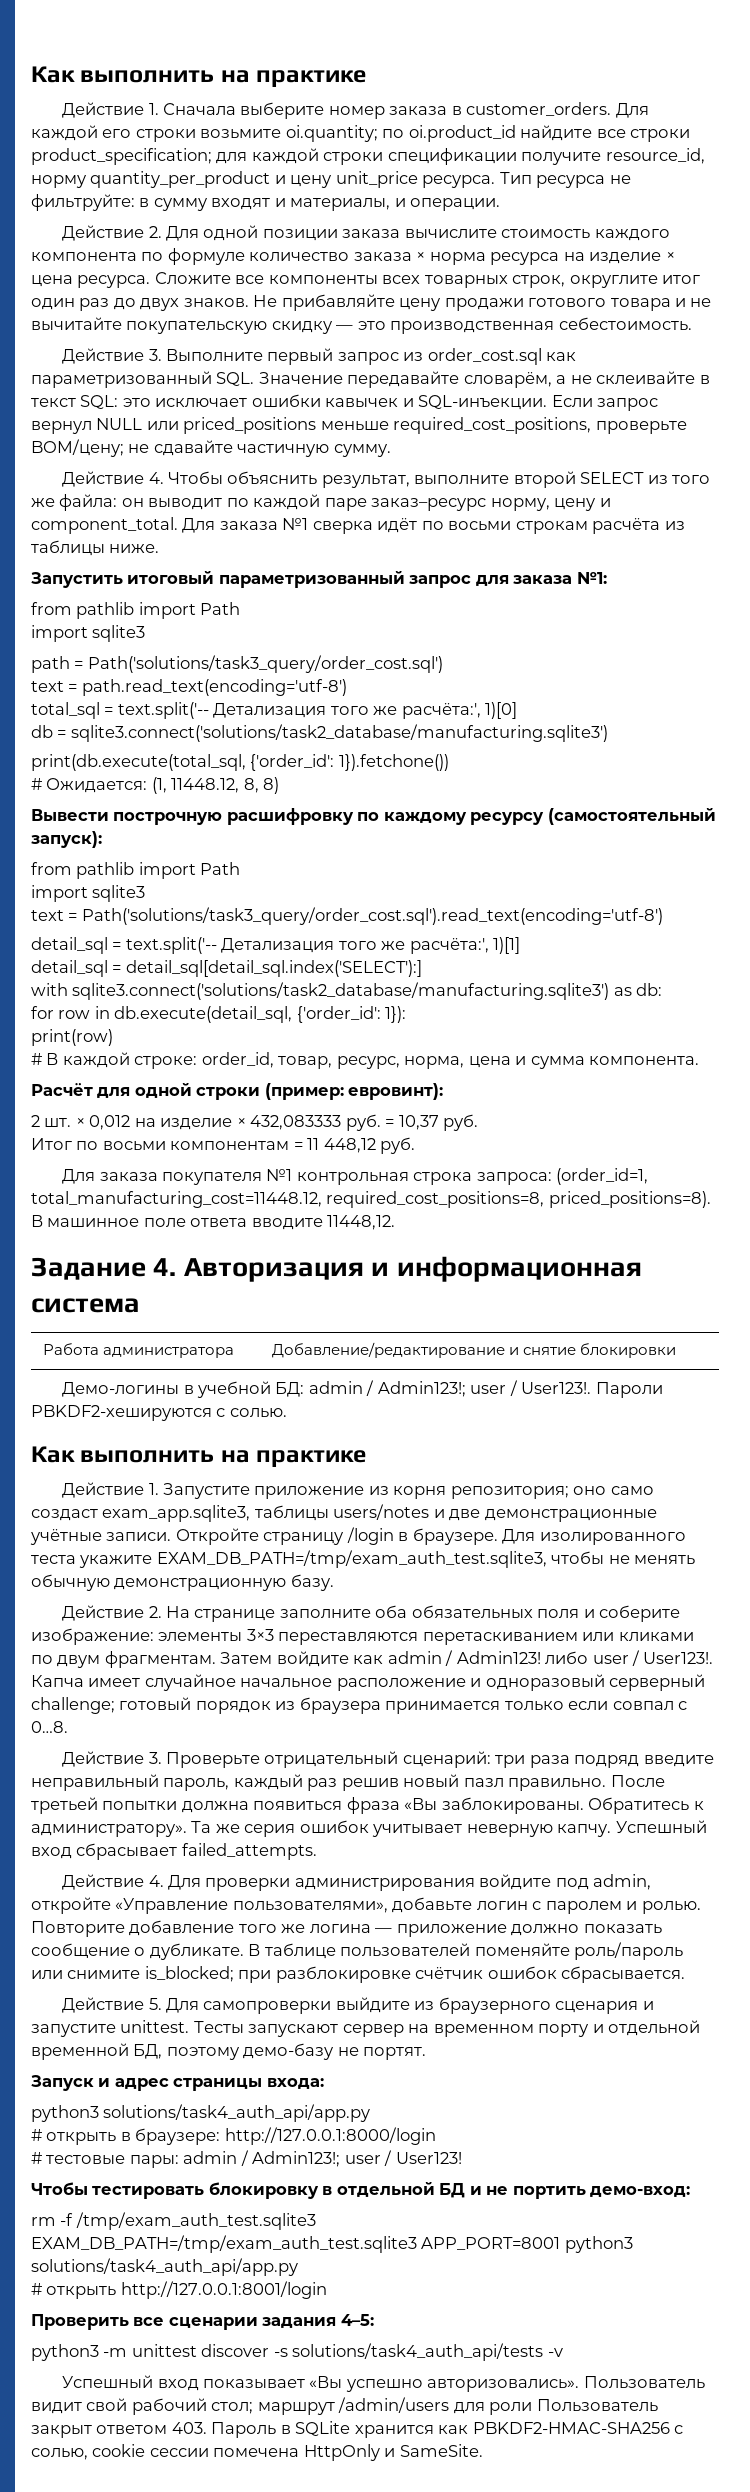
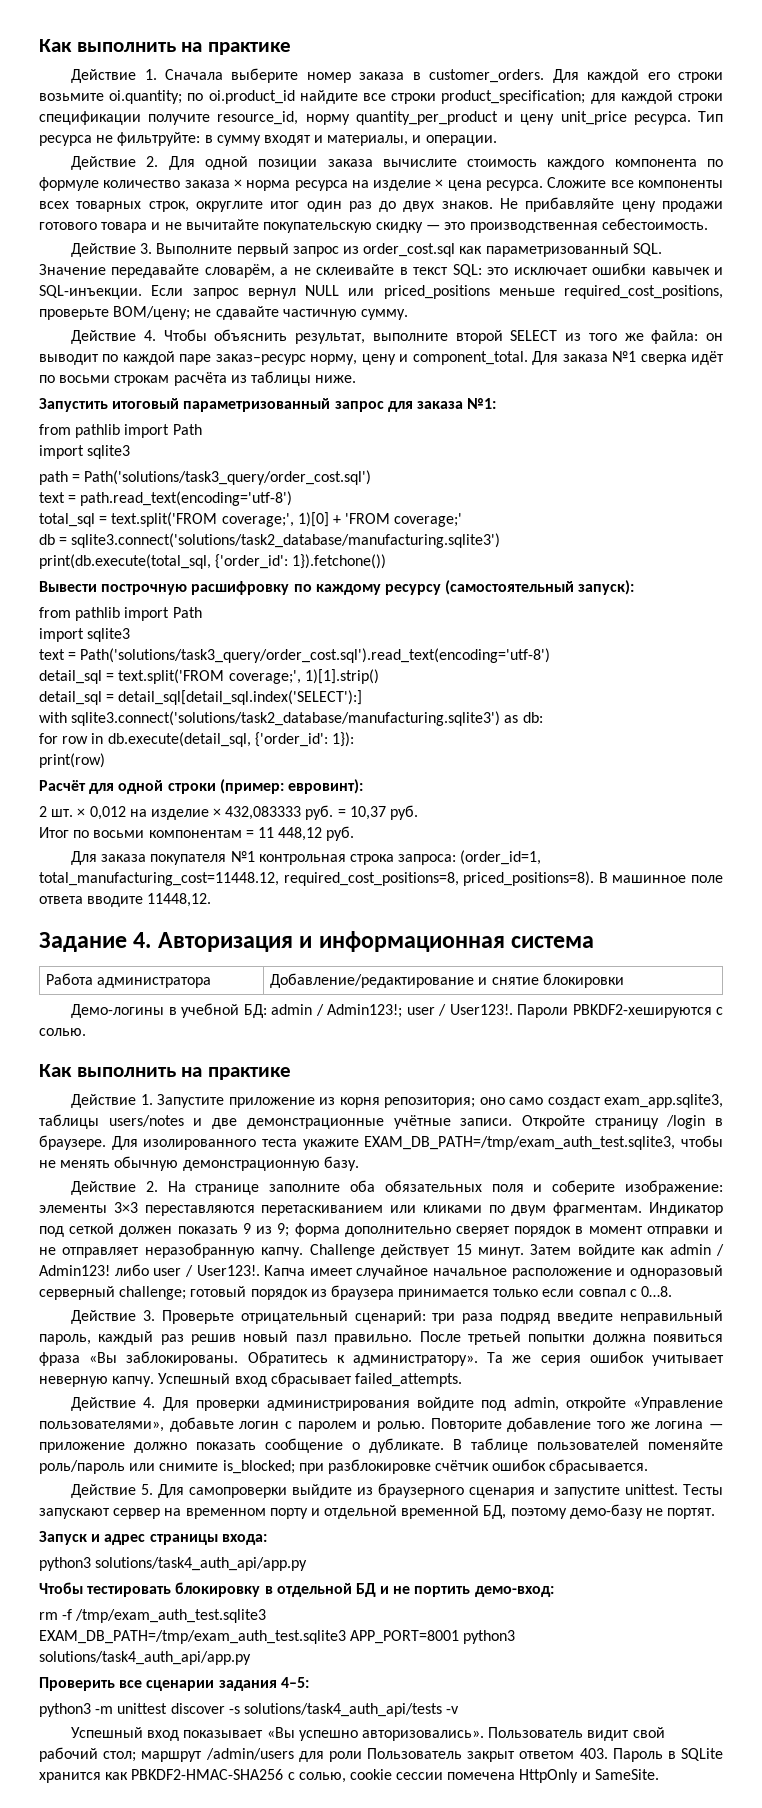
- total_sql = text.split('-- Детализация того же расчёта:', 1)[0]
+ total_sql = text.split('FROM coverage;', 1)[0] + 'FROM coverage;'
- # Ожидается: (1, 11448.12, 8, 8)
- detail_sql = text.split('-- Детализация того же расчёта:', 1)[1]
+ detail_sql = text.split('FROM coverage;', 1)[1].strip()
- # В каждой строке: order_id, товар, ресурс, норма, цена и сумма компонента.
+ Индикатор под сеткой должен показать 9 из 9; форма дополнительно сверяет порядок в момент отправки и не отправляет неразобранную капчу. Challenge действует 15 минут.
- # открыть в браузере: http://127.0.0.1:8000/login
- # тестовые пары: admin / Admin123!; user / User123!
- # открыть http://127.0.0.1:8001/login

